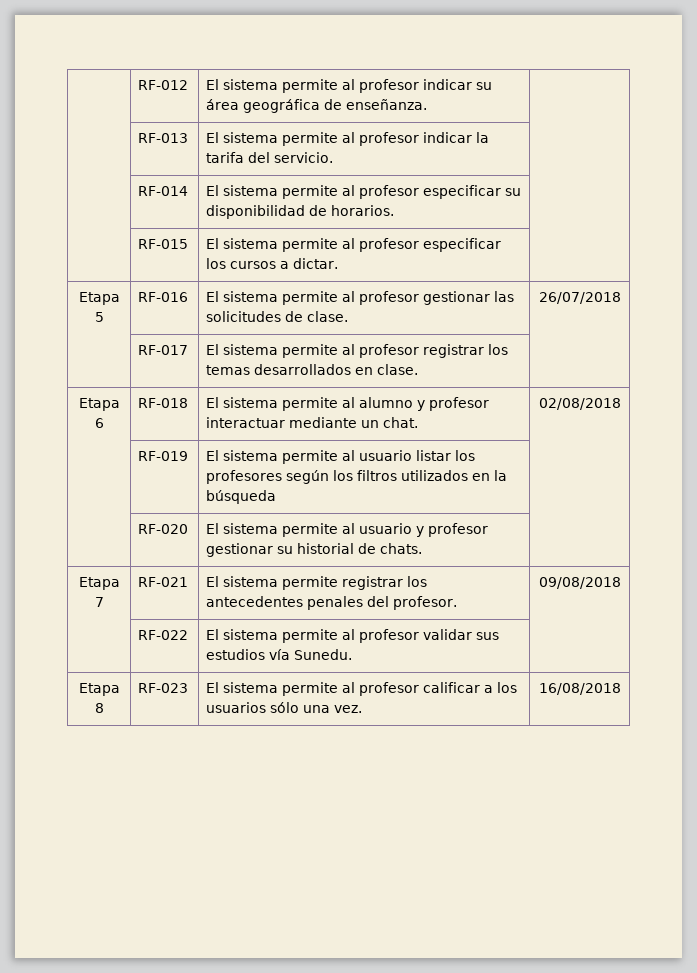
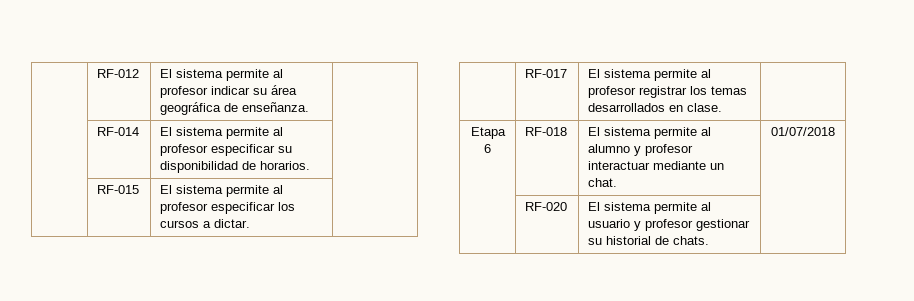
- | RF-013 | El sistema permite al profesor indicar la tarifa del servicio. |
- Etapa 5 | RF-016 | El sistema permite al profesor gestionar las solicitudes de clase. | 26/07/2018
- Etapa 6 | RF-018 | El sistema permite al alumno y profesor interactuar mediante un chat. | 02/08/2018
- | RF-019 | El sistema permite al usuario listar los profesores según los filtros utilizados en la búsqueda |
+ Etapa 6 | RF-018 | El sistema permite al alumno y profesor interactuar mediante un chat. | 01/07/2018
- Etapa 7 | RF-021 | El sistema permite registrar los antecedentes penales del profesor. | 09/08/2018
- | RF-022 | El sistema permite al profesor validar sus estudios vía Sunedu. |
- Etapa 8 | RF-023 | El sistema permite al profesor calificar a los usuarios sólo una vez. | 16/08/2018

